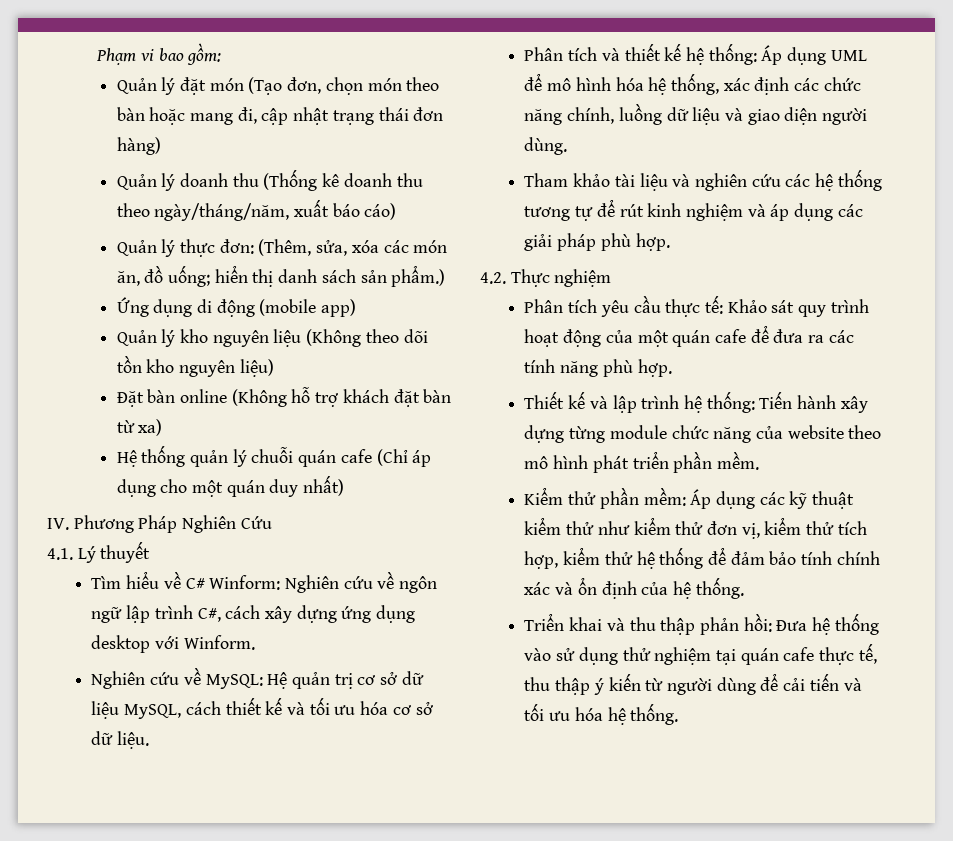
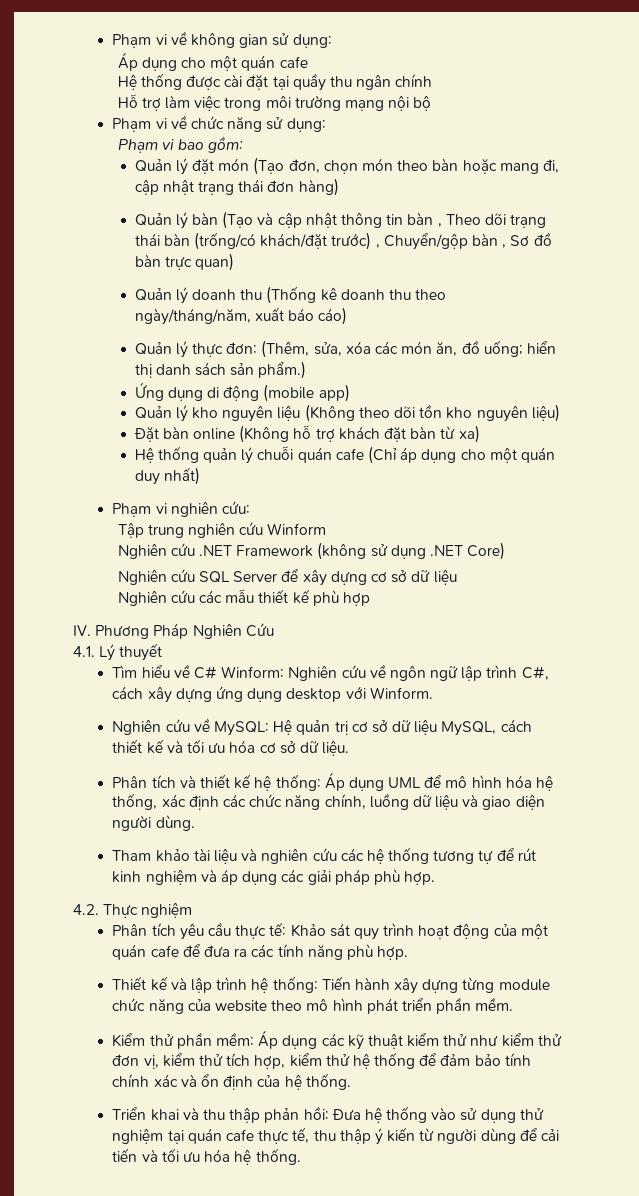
+ Phạm vi về không gian sử dụng:
+ Áp dụng cho một quán cafe
+ Hệ thống được cài đặt tại quầy thu ngân chính
+ Hỗ trợ làm việc trong môi trường mạng nội bộ
+ Phạm vi về chức năng sử dụng:
+ Quản lý bàn (Tạo và cập nhật thông tin bàn , Theo dõi trạng thái bàn (trống/có khách/đặt trước) , Chuyển/gộp bàn , Sơ đồ bàn trực quan)
+ Phạm vi nghiên cứu:
+ Tập trung nghiên cứu Winform
+ Nghiên cứu .NET Framework (không sử dụng .NET Core)
+ Nghiên cứu SQL Server để xây dựng cơ sở dữ liệu
+ Nghiên cứu các mẫu thiết kế phù hợp

